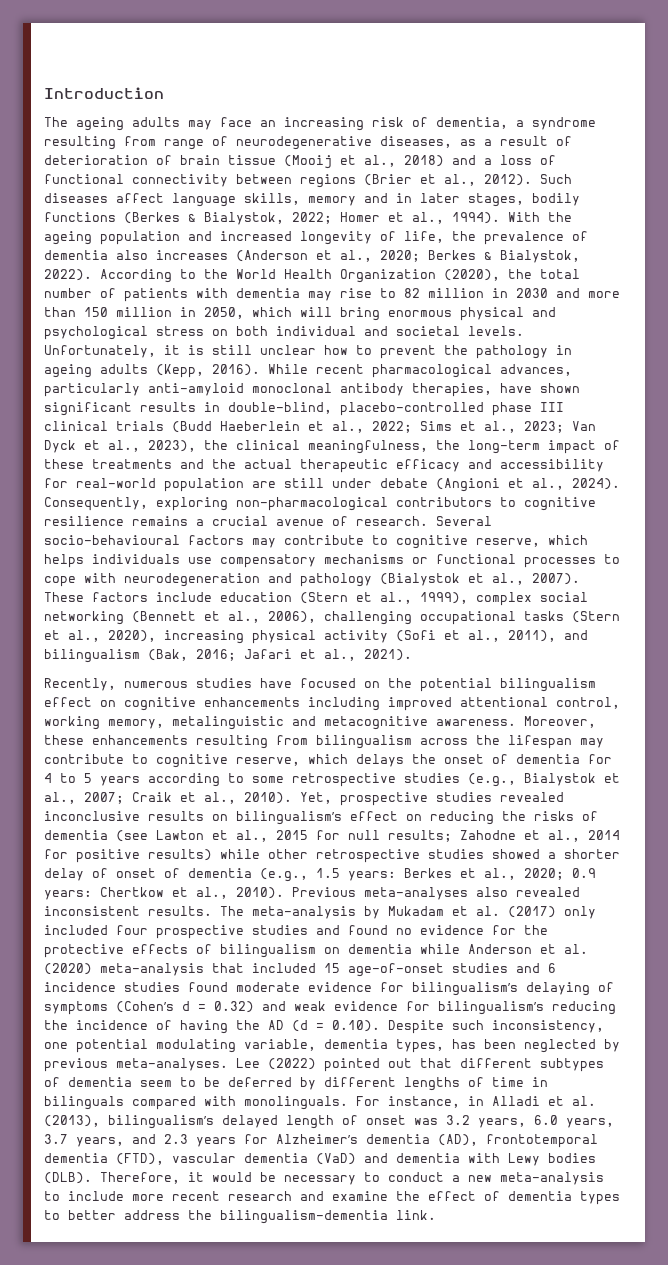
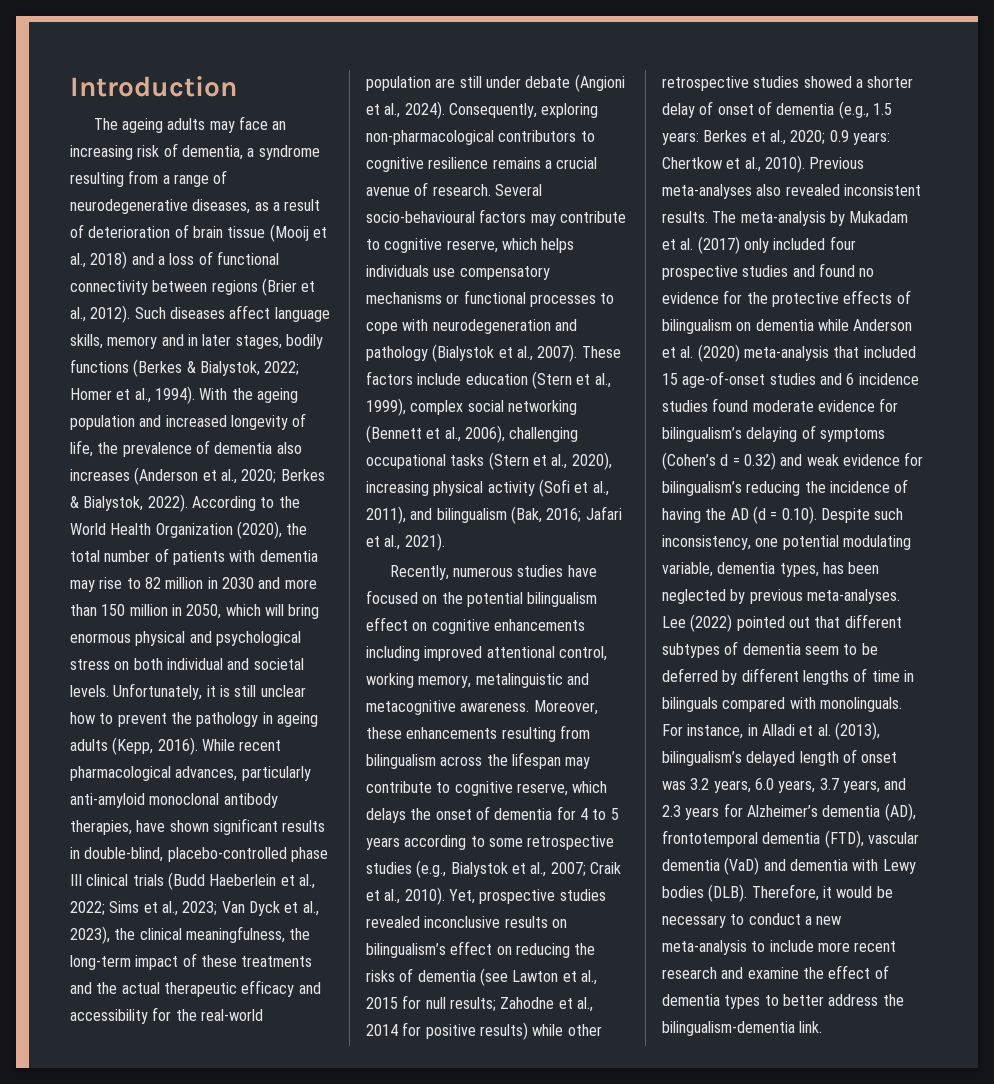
- The ageing adults may face an increasing risk of dementia, a syndrome resulting from range of neurodegenerative diseases, as a result of deterioration of brain tissue (Mooij et al., 2018) and a loss of functional connectivity between regions (Brier et al., 2012).
+ The ageing adults may face an increasing risk of dementia, a syndrome resulting from a range of neurodegenerative diseases, as a result of deterioration of brain tissue (Mooij et al., 2018) and a loss of functional connectivity between regions (Brier et al., 2012).
- Van Dyck et al., 2023), the clinical meaningfulness, the long-term impact of these treatments and the actual therapeutic efficacy and accessibility for real-world population are still under debate (Angioni et al., 2024).
+ Van Dyck et al., 2023), the clinical meaningfulness, the long-term impact of these treatments and the actual therapeutic efficacy and accessibility for the real-world population are still under debate (Angioni et al., 2024).

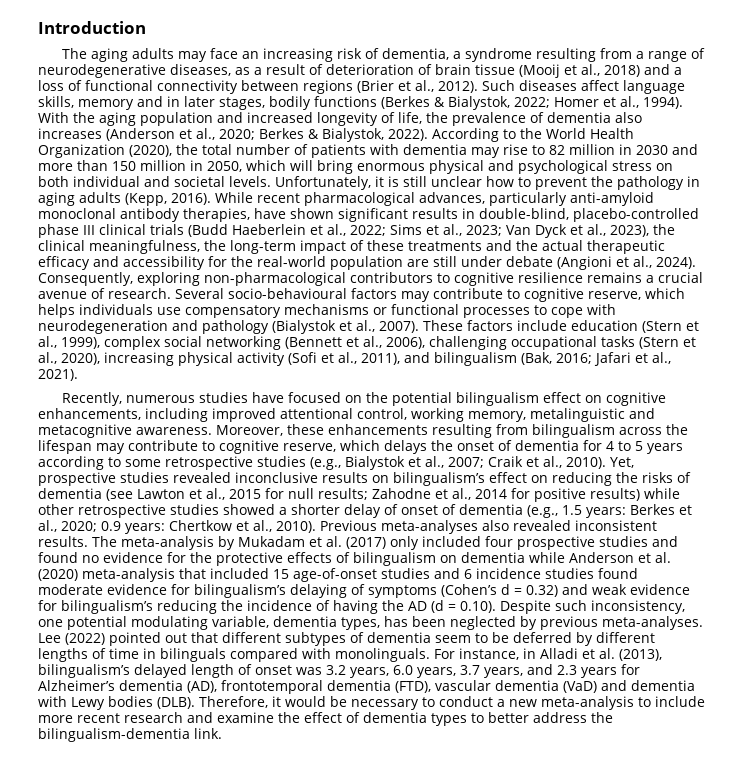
- The ageing adults may face an increasing risk of dementia, a syndrome resulting from a range of neurodegenerative diseases, as a result of deterioration of brain tissue (Mooij et al., 2018) and a loss of functional connectivity between regions (Brier et al., 2012).
+ The aging adults may face an increasing risk of dementia, a syndrome resulting from a range of neurodegenerative diseases, as a result of deterioration of brain tissue (Mooij et al., 2018) and a loss of functional connectivity between regions (Brier et al., 2012).
- With the ageing population and increased longevity of life, the prevalence of dementia also increases (Anderson et al., 2020; Berkes & Bialystok, 2022).
+ With the aging population and increased longevity of life, the prevalence of dementia also increases (Anderson et al., 2020; Berkes & Bialystok, 2022).
- Unfortunately, it is still unclear how to prevent the pathology in ageing adults (Kepp, 2016).
+ Unfortunately, it is still unclear how to prevent the pathology in aging adults (Kepp, 2016).
- Recently, numerous studies have focused on the potential bilingualism effect on cognitive enhancements including improved attentional control, working memory, metalinguistic and metacognitive awareness.
+ Recently, numerous studies have focused on the potential bilingualism effect on cognitive enhancements, including improved attentional control, working memory, metalinguistic and metacognitive awareness.

